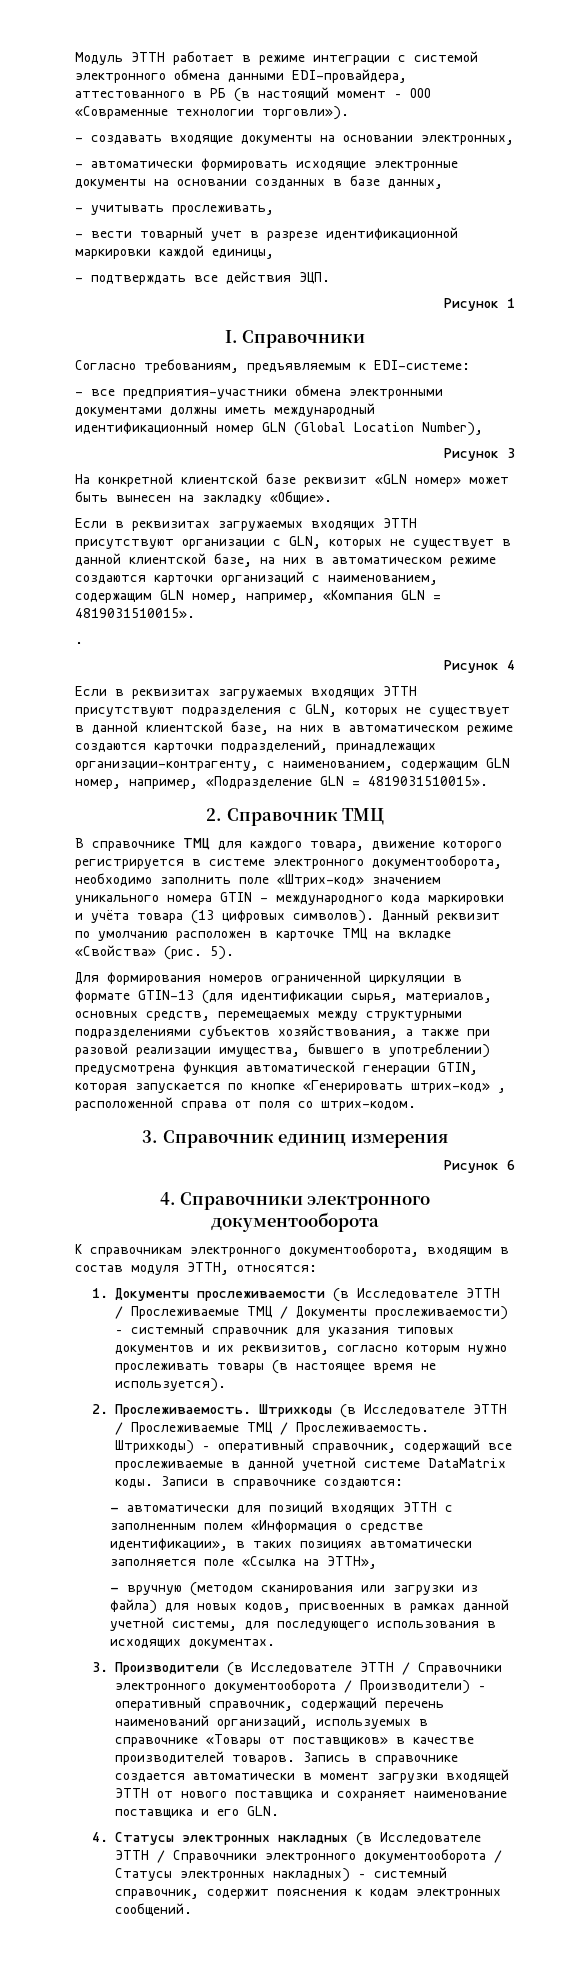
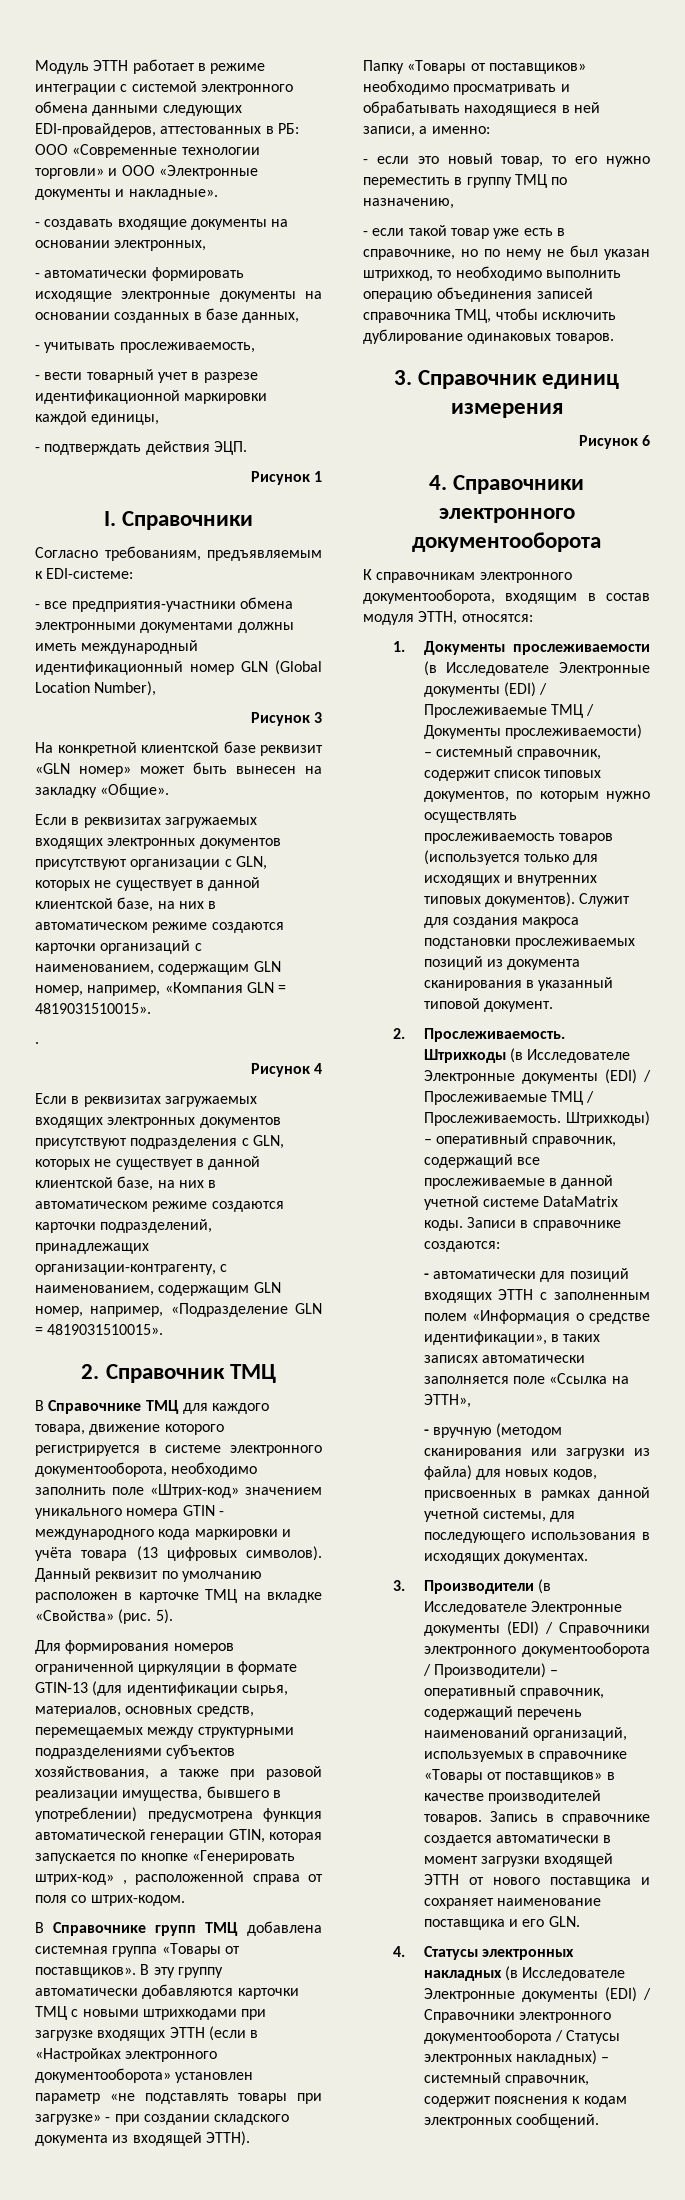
- Модуль ЭТТН работает в режиме интеграции с системой электронного обмена данными EDI-провайдера, аттестованного в РБ (в настоящий момент – ООО «Совраменные технологии торговли»).
+ Модуль ЭТТН работает в режиме интеграции с системой электронного обмена данными следующих EDI-провайдеров, аттестованных в РБ: ООО «Современные технологии торговли» и ООО «Электронные документы и накладные».
- - учитывать прослеживать,
+ - учитывать прослеживаемость,
- - подтверждать все действия ЭЦП.
+ - подтверждать действия ЭЦП.
- Если в реквизитах загружаемых входящих ЭТТН присутствуют организации с GLN, которых не существует в данной клиентской базе, на них в автоматическом режиме создаются карточки организаций с наименованием, содержащим GLN номер, например, «Компания GLN = 4819031510015».
+ Если в реквизитах загружаемых входящих электронных документов присутствуют организации с GLN, которых не существует в данной клиентской базе, на них в автоматическом режиме создаются карточки организаций с наименованием, содержащим GLN номер, например, «Компания GLN = 4819031510015».
- Если в реквизитах загружаемых входящих ЭТТН присутствуют подразделения с GLN, которых не существует в данной клиентской базе, на них в автоматическом режиме создаются карточки подразделений, принадлежащих организации-контрагенту, с наименованием, содержащим GLN номер, например, «Подразделение GLN = 4819031510015».
+ Если в реквизитах загружаемых входящих электронных документов присутствуют подразделения с GLN, которых не существует в данной клиентской базе, на них в автоматическом режиме создаются карточки подразделений, принадлежащих организации-контрагенту, с наименованием, содержащим GLN номер, например, «Подразделение GLN = 4819031510015».
- В справочнике ТМЦ для каждого товара, движение которого регистрируется в системе электронного документооборота, необходимо заполнить поле «Штрих-код» значением уникального номера GTIN - международного кода маркировки и учёта товара (13 цифровых символов).
+ В Справочнике ТМЦ для каждого товара, движение которого регистрируется в системе электронного документооборота, необходимо заполнить поле «Штрих-код» значением уникального номера GTIN - международного кода маркировки и учёта товара (13 цифровых символов).
+ В Справочнике групп ТМЦ добавлена системная группа «Товары от поставщиков». В эту группу автоматически добавляются карточки ТМЦ с новыми штрихкодами при загрузке входящих ЭТТН (если в «Настройках электронного документооборота» установлен параметр «не подставлять товары при загрузке» - при создании складского документа из входящей ЭТТН).
+ Папку «Товары от поставщиков» необходимо просматривать и обрабатывать находящиеся в ней записи, а именно:
+ - если это новый товар, то его нужно переместить в группу ТМЦ по назначению,
+ - если такой товар уже есть в справочнике, но по нему не был указан штрихкод, то необходимо выполнить операцию объединения записей справочника ТМЦ, чтобы исключить дублирование одинаковых товаров.
- 1. Документы прослеживаемости (в Исследователе ЭТТН / Прослеживаемые ТМЦ / Документы прослеживаемости) – системный справочник для указания типовых документов и их реквизитов, согласно которым нужно прослеживать товары (в настоящее время не используется).
+ 1. Документы прослеживаемости (в Исследователе Электронные документы (EDI) / Прослеживаемые ТМЦ / Документы прослеживаемости) – системный справочник, содержит список типовых документов, по которым нужно осуществлять прослеживаемость товаров (используется только для исходящих и внутренних типовых документов). Служит для создания макроса подстановки прослеживаемых позиций из документа сканирования в указанный типовой документ.
- Штрихкоды (в Исследователе ЭТТН / Прослеживаемые ТМЦ / Прослеживаемость.
+ Штрихкоды (в Исследователе Электронные документы (EDI) / Прослеживаемые ТМЦ / Прослеживаемость.
- - автоматически для позиций входящих ЭТТН с заполненным полем «Информация о средстве идентификации», в таких позициях автоматически заполняется поле «Ссылка на ЭТТН»,
+ - автоматически для позиций входящих ЭТТН с заполненным полем «Информация о средстве идентификации», в таких записях автоматически заполняется поле «Ссылка на ЭТТН»,
- 3. Производители (в Исследователе ЭТТН / Справочники электронного документооборота / Производители) – оперативный справочник, содержащий перечень наименований организаций, используемых в справочнике «Товары от поставщиков» в качестве производителей товаров.
+ 3. Производители (в Исследователе Электронные документы (EDI) / Справочники электронного документооборота / Производители) – оперативный справочник, содержащий перечень наименований организаций, используемых в справочнике «Товары от поставщиков» в качестве производителей товаров.
- 4. Статусы электронных накладных (в Исследователе ЭТТН / Справочники электронного документооборота / Статусы электронных накладных) – системный справочник, содержит пояснения к кодам электронных сообщений.
+ 4. Статусы электронных накладных (в Исследователе Электронные документы (EDI) / Справочники электронного документооборота / Статусы электронных накладных) – системный справочник, содержит пояснения к кодам электронных сообщений.

